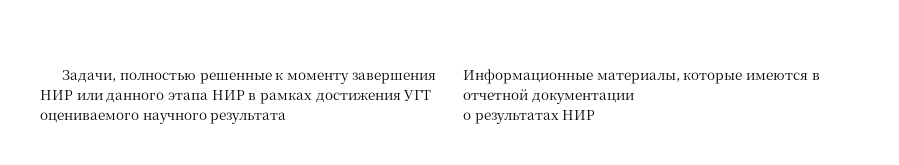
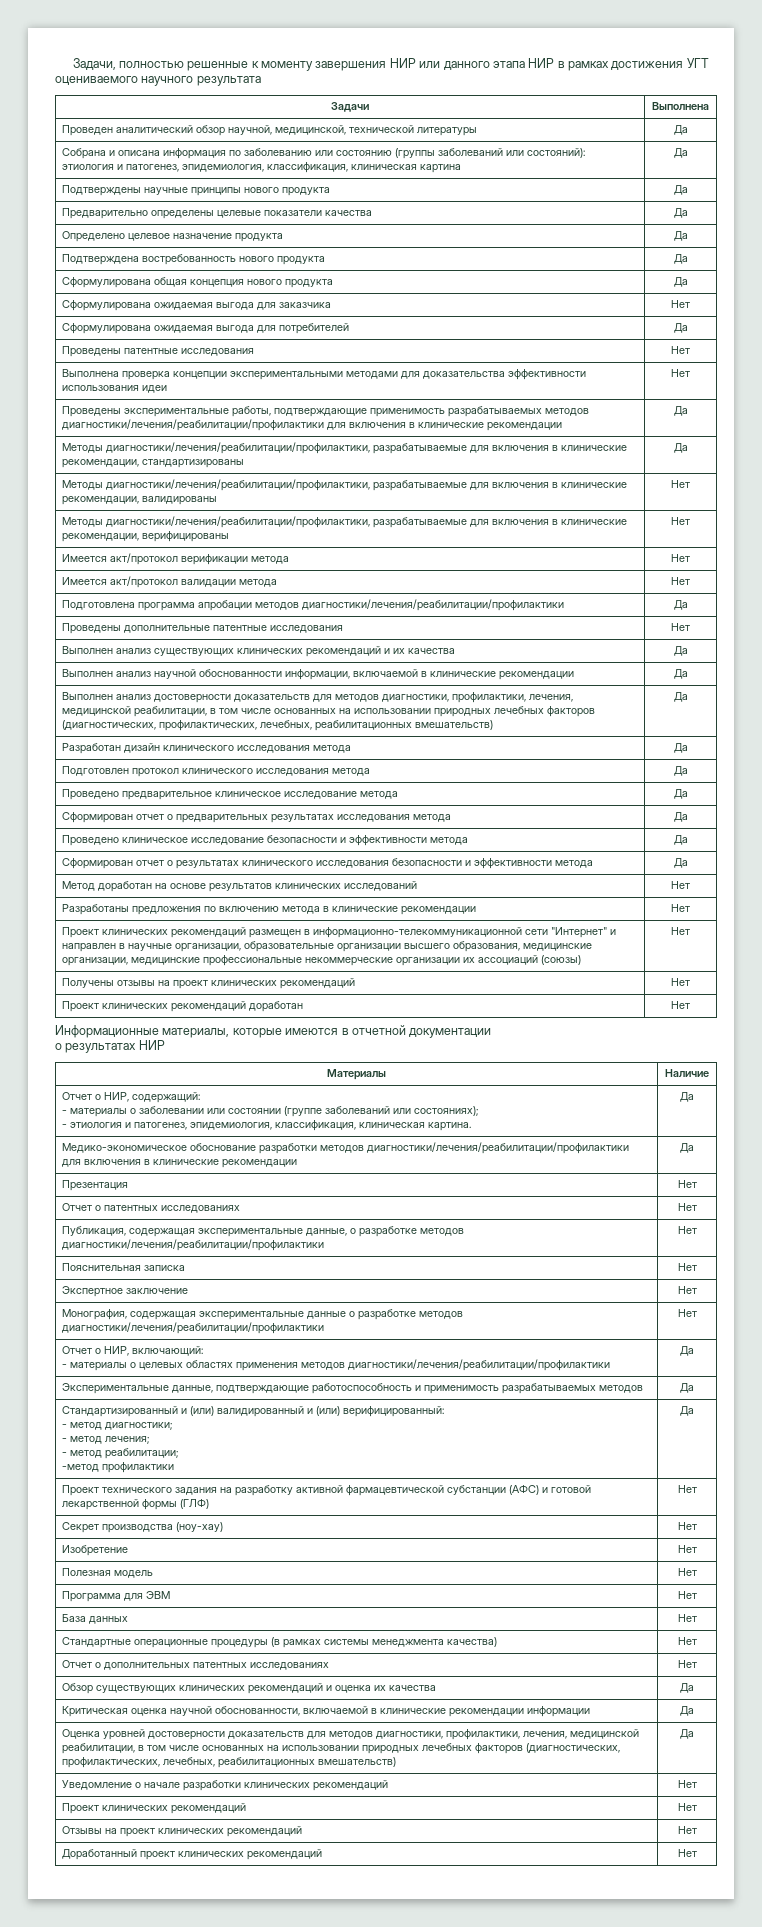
+ Задачи | Выполнена
+ Проведен аналитический обзор научной, медицинской, технической литературы | Да
+ Собрана и описана информация по заболеванию или состоянию (группы заболеваний или состояний): этиология и патогенез, эпидемиология, классификация, клиническая картина | Да
+ Подтверждены научные принципы нового продукта | Да
+ Предварительно определены целевые показатели качества | Да
+ Определено целевое назначение продукта | Да
+ Подтверждена востребованность нового продукта | Да
+ Сформулирована общая концепция нового продукта | Да
+ Сформулирована ожидаемая выгода для заказчика | Нет
+ Сформулирована ожидаемая выгода для потребителей | Да
+ Проведены патентные исследования | Нет
+ Выполнена проверка концепции экспериментальными методами для доказательства эффективности использования идеи | Нет
+ Проведены экспериментальные работы, подтверждающие применимость разрабатываемых методов диагностики/лечения/реабилитации/профилактики для включения в клинические рекомендации | Да
+ Методы диагностики/лечения/реабилитации/профилактики, разрабатываемые для включения в клинические рекомендации, стандартизированы | Да
+ Методы диагностики/лечения/реабилитации/профилактики, разрабатываемые для включения в клинические рекомендации, валидированы | Нет
+ Методы диагностики/лечения/реабилитации/профилактики, разрабатываемые для включения в клинические рекомендации, верифицированы | Нет
+ Имеется акт/протокол верификации метода | Нет
+ Имеется акт/протокол валидации метода | Нет
+ Подготовлена программа апробации методов диагностики/лечения/реабилитации/профилактики | Да
+ Проведены дополнительные патентные исследования | Нет
+ Выполнен анализ существующих клинических рекомендаций и их качества | Да
+ Выполнен анализ научной обоснованности информации, включаемой в клинические рекомендации | Да
+ Выполнен анализ достоверности доказательств для методов диагностики, профилактики, лечения, медицинской реабилитации, в том числе основанных на использовании природных лечебных факторов (диагностических, профилактических, лечебных, реабилитационных вмешательств) | Да
+ Разработан дизайн клинического исследования метода | Да
+ Подготовлен протокол клинического исследования метода | Да
+ Проведено предварительное клиническое исследование метода | Да
+ Сформирован отчет о предварительных результатах исследования метода | Да
+ Проведено клиническое исследование безопасности и эффективности метода | Да
+ Сформирован отчет о результатах клинического исследования безопасности и эффективности метода | Да
+ Метод доработан на основе результатов клинических исследований | Нет
+ Разработаны предложения по включению метода в клинические рекомендации | Нет
+ Проект клинических рекомендаций размещен в информационно-телекоммуникационной сети "Интернет" и направлен в научные организации, образовательные организации высшего образования, медицинские организации, медицинские профессиональные некоммерческие организации их ассоциаций (союзы) | Нет
+ Получены отзывы на проект клинических рекомендаций | Нет
+ Проект клинических рекомендаций доработан | Нет
+ Материалы | Наличие
+ Отчет о НИР, содержащий:
+ - материалы о заболевании или состоянии (группе заболеваний или состояниях);
+ - этиология и патогенез, эпидемиология, классификация, клиническая картина. | Да
+ Медико-экономическое обоснование разработки методов диагностики/лечения/реабилитации/профилактики для включения в клинические рекомендации | Да
+ Презентация | Нет
+ Отчет о патентных исследованиях | Нет
+ Публикация, содержащая экспериментальные данные, о разработке методов диагностики/лечения/реабилитации/профилактики | Нет
+ Пояснительная записка | Нет
+ Экспертное заключение | Нет
+ Монография, содержащая экспериментальные данные о разработке методов диагностики/лечения/реабилитации/профилактики | Нет
+ Отчет о НИР, включающий:
+ - материалы о целевых областях применения методов диагностики/лечения/реабилитации/профилактики | Да
+ Экспериментальные данные, подтверждающие работоспособность и применимость разрабатываемых методов | Да
+ Стандартизированный и (или) валидированный и (или) верифицированный:
+ - метод диагностики;
+ - метод лечения;
+ - метод реабилитации;
+ -метод профилактики | Да
+ Проект технического задания на разработку активной фармацевтической субстанции (АФС) и готовой лекарственной формы (ГЛФ) | Нет
+ Секрет производства (ноу-хау) | Нет
+ Изобретение | Нет
+ Полезная модель | Нет
+ Программа для ЭВМ | Нет
+ База данных | Нет
+ Стандартные операционные процедуры (в рамках системы менеджмента качества) | Нет
+ Отчет о дополнительных патентных исследованиях | Нет
+ Обзор существующих клинических рекомендаций и оценка их качества | Да
+ Критическая оценка научной обоснованности, включаемой в клинические рекомендации информации | Да
+ Оценка уровней достоверности доказательств для методов диагностики, профилактики, лечения, медицинской реабилитации, в том числе основанных на использовании природных лечебных факторов (диагностических, профилактических, лечебных, реабилитационных вмешательств) | Да
+ Уведомление о начале разработки клинических рекомендаций | Нет
+ Проект клинических рекомендаций | Нет
+ Отзывы на проект клинических рекомендаций | Нет
+ Доработанный проект клинических рекомендаций | Нет

